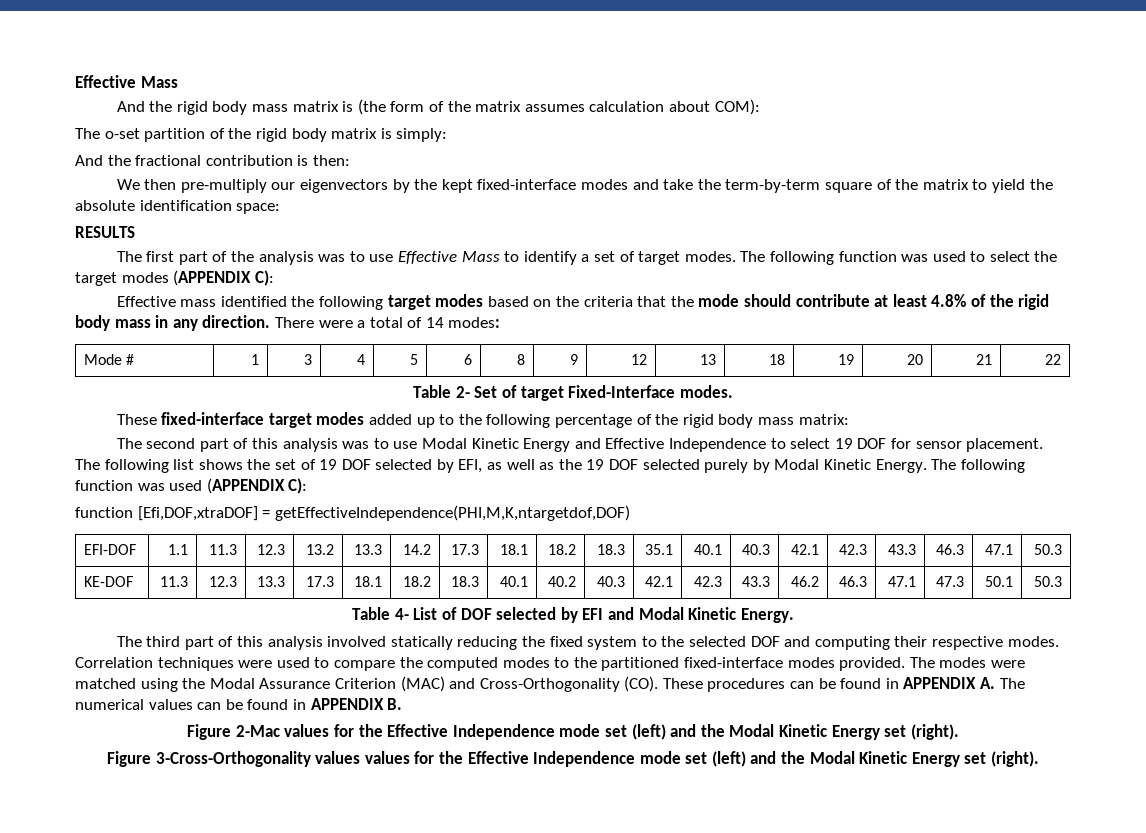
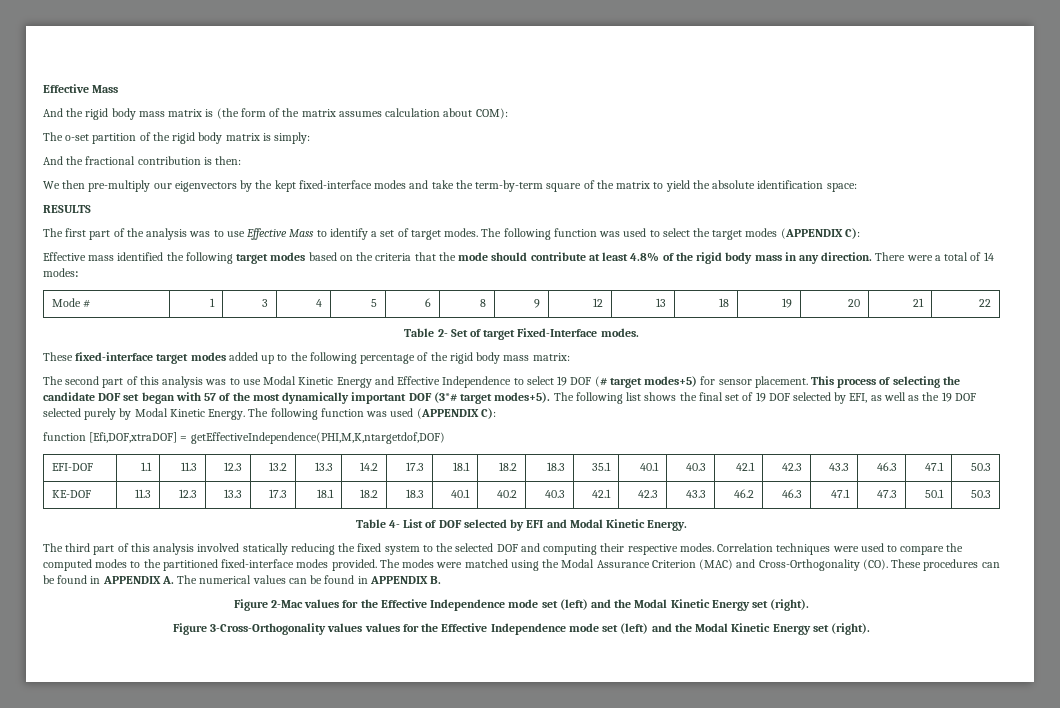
- The second part of this analysis was to use Modal Kinetic Energy and Effective Independence to select 19 DOF for sensor placement.
+ The second part of this analysis was to use Modal Kinetic Energy and Effective Independence to select 19 DOF (# target modes+5) for sensor placement. This process of selecting the candidate DOF set began with 57 of the most dynamically important DOF (3*# target modes+5).
- The following list shows the set of 19 DOF selected by EFI, as well as the 19 DOF selected purely by Modal Kinetic Energy.
+ The following list shows the final set of 19 DOF selected by EFI, as well as the 19 DOF selected purely by Modal Kinetic Energy.

